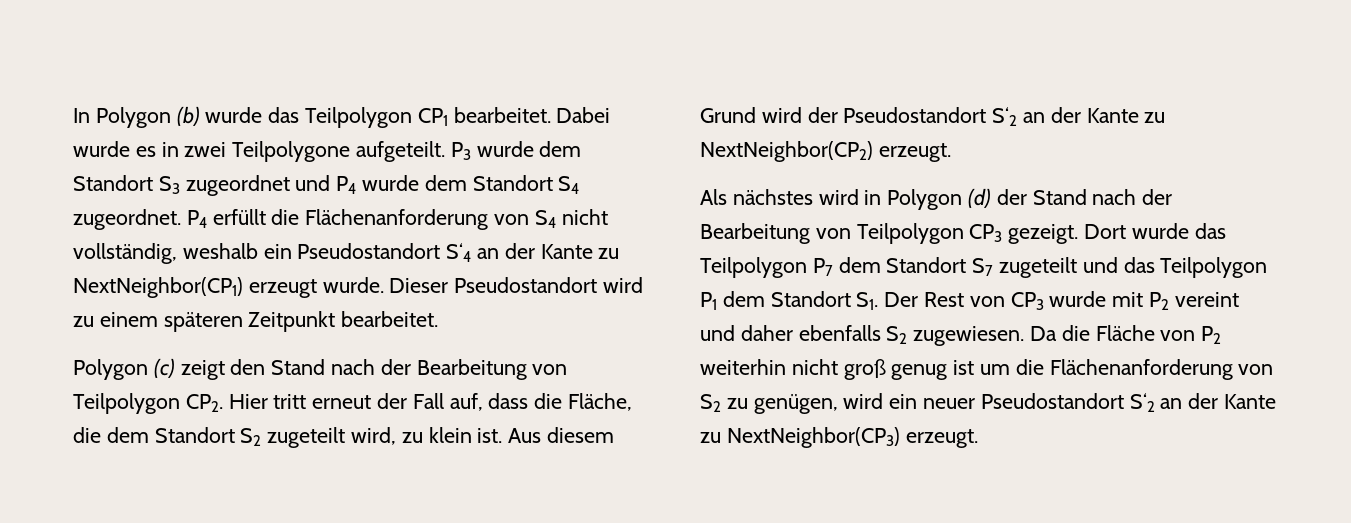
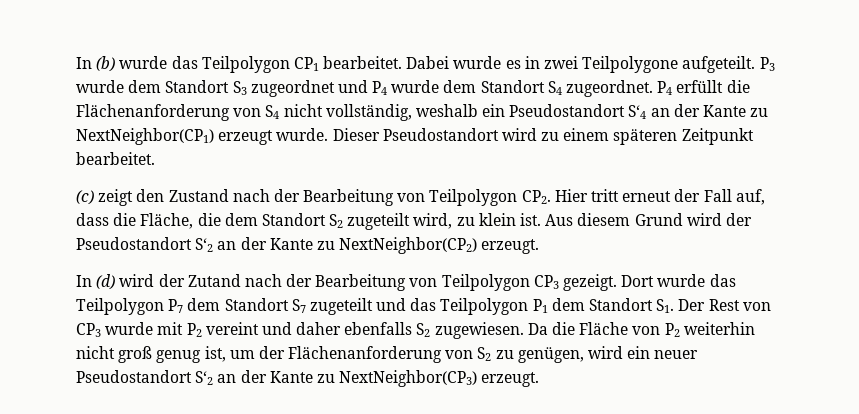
- In Polygon (b) wurde das Teilpolygon CP1 bearbeitet.
+ In (b) wurde das Teilpolygon CP1 bearbeitet.
- Polygon (c) zeigt den Stand nach der Bearbeitung von Teilpolygon CP2. Hier tritt erneut der Fall auf, dass die Fläche, die dem Standort S2 zugeteilt wird, zu klein ist.
+ (c) zeigt den Zustand nach der Bearbeitung von Teilpolygon CP2. Hier tritt erneut der Fall auf, dass die Fläche, die dem Standort S2 zugeteilt wird, zu klein ist.
- Als nächstes wird in Polygon (d) der Stand nach der Bearbeitung von Teilpolygon CP3 gezeigt.
+ In (d) wird der Zutand nach der Bearbeitung von Teilpolygon CP3 gezeigt.
- Da die Fläche von P2 weiterhin nicht groß genug ist um die Flächenanforderung von S2 zu genügen, wird ein neuer Pseudostandort S‘2 an der Kante zu NextNeighbor(CP3) erzeugt.
+ Da die Fläche von P2 weiterhin nicht groß genug ist, um der Flächenanforderung von S2 zu genügen, wird ein neuer Pseudostandort S‘2 an der Kante zu NextNeighbor(CP3) erzeugt.

